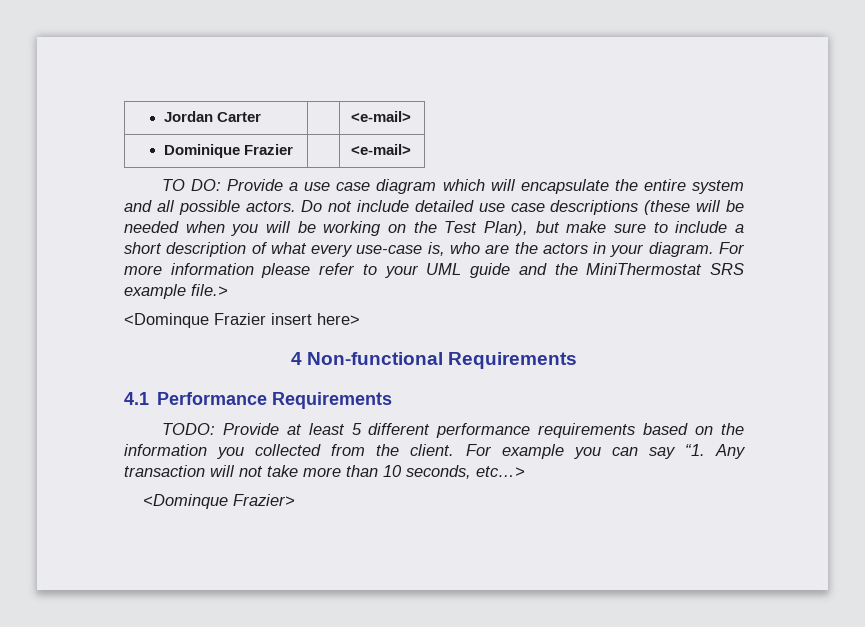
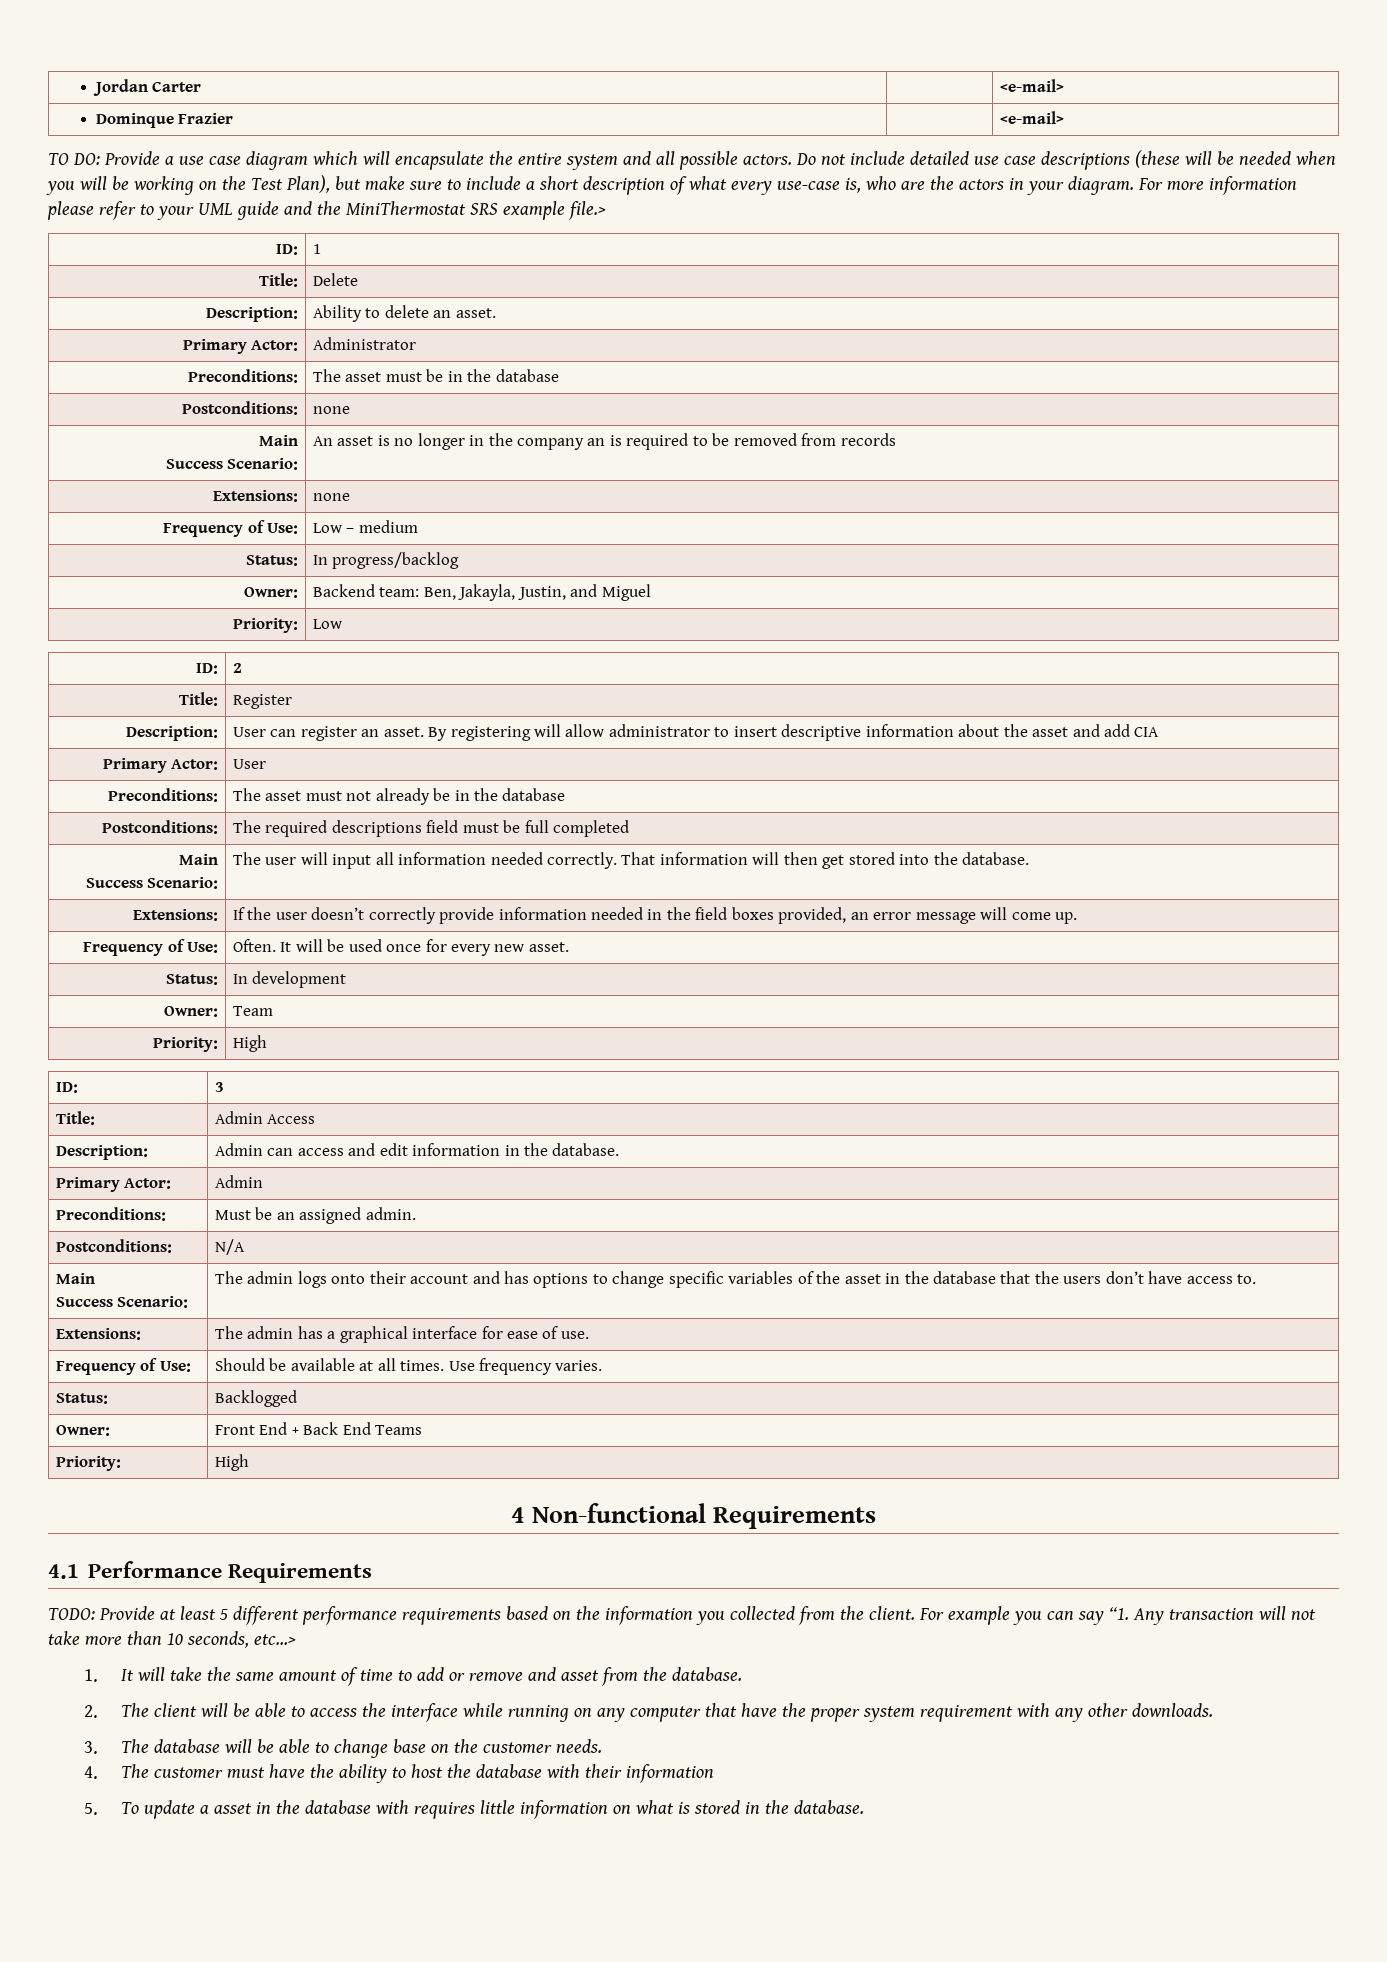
- Dominique Frazier | | <e-mail>
+ Dominque Frazier | | <e-mail>
- <Dominque Frazier insert here>
+ ID: | 1
+ Title: | Delete
+ Description: | Ability to delete an asset.
+ Primary Actor: | Administrator
+ Preconditions: | The asset must be in the database
+ Postconditions: | none
+ Main
+ Success Scenario: | An asset is no longer in the company an is required to be removed from records
+ Extensions: | none
+ Frequency of Use: | Low – medium
+ Status: | In progress/backlog
+ Owner: | Backend team: Ben, Jakayla, Justin, and Miguel
+ Priority: | Low
+ ID: | 2
+ Title: | Register
+ Description: | User can register an asset. By registering will allow administrator to insert descriptive information about the asset and add CIA
+ Primary Actor: | User
+ Preconditions: | The asset must not already be in the database
+ Postconditions: | The required descriptions field must be full completed
+ Main
+ Success Scenario: | The user will input all information needed correctly. That information will then get stored into the database.
+ Extensions: | If the user doesn’t correctly provide information needed in the field boxes provided, an error message will come up.
+ Frequency of Use: | Often. It will be used once for every new asset.
+ Status: | In development
+ Owner: | Team
+ Priority: | High
+ ID: | 3
+ Title: | Admin Access
+ Description: | Admin can access and edit information in the database.
+ Primary Actor: | Admin
+ Preconditions: | Must be an assigned admin.
+ Postconditions: | N/A
+ Main
+ Success Scenario: | The admin logs onto their account and has options to change specific variables of the asset in the database that the users don’t have access to.
+ Extensions: | The admin has a graphical interface for ease of use.
+ Frequency of Use: | Should be available at all times. Use frequency varies.
+ Status: | Backlogged
+ Owner: | Front End + Back End Teams
+ Priority: | High
- <Dominque Frazier>
+ 1. It will take the same amount of time to add or remove and asset from the database.
+ 2. The client will be able to access the interface while running on any computer that have the proper system requirement with any other downloads.
+ 3. The database will be able to change base on the customer needs.
+ 4. The customer must have the ability to host the database with their information
+ 5. To update a asset in the database with requires little information on what is stored in the database.

